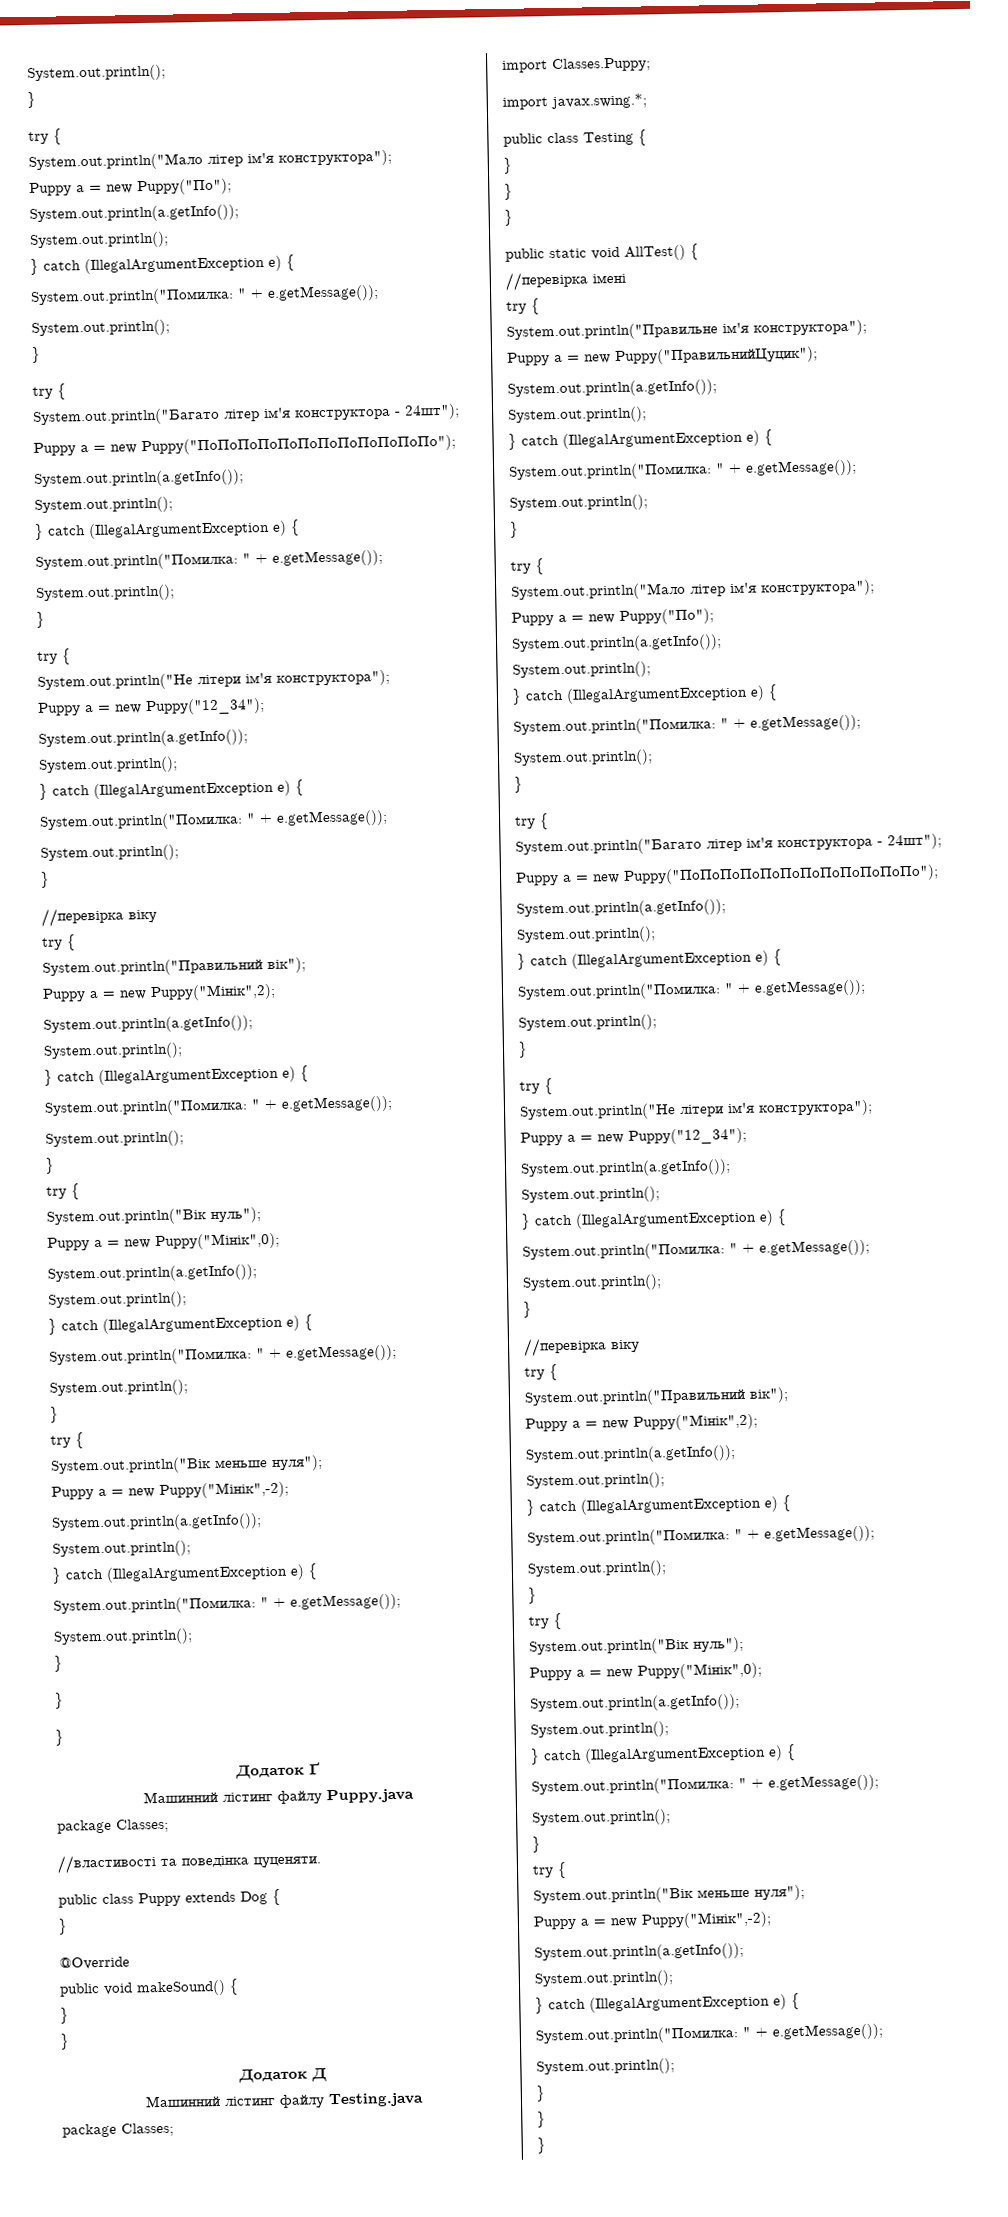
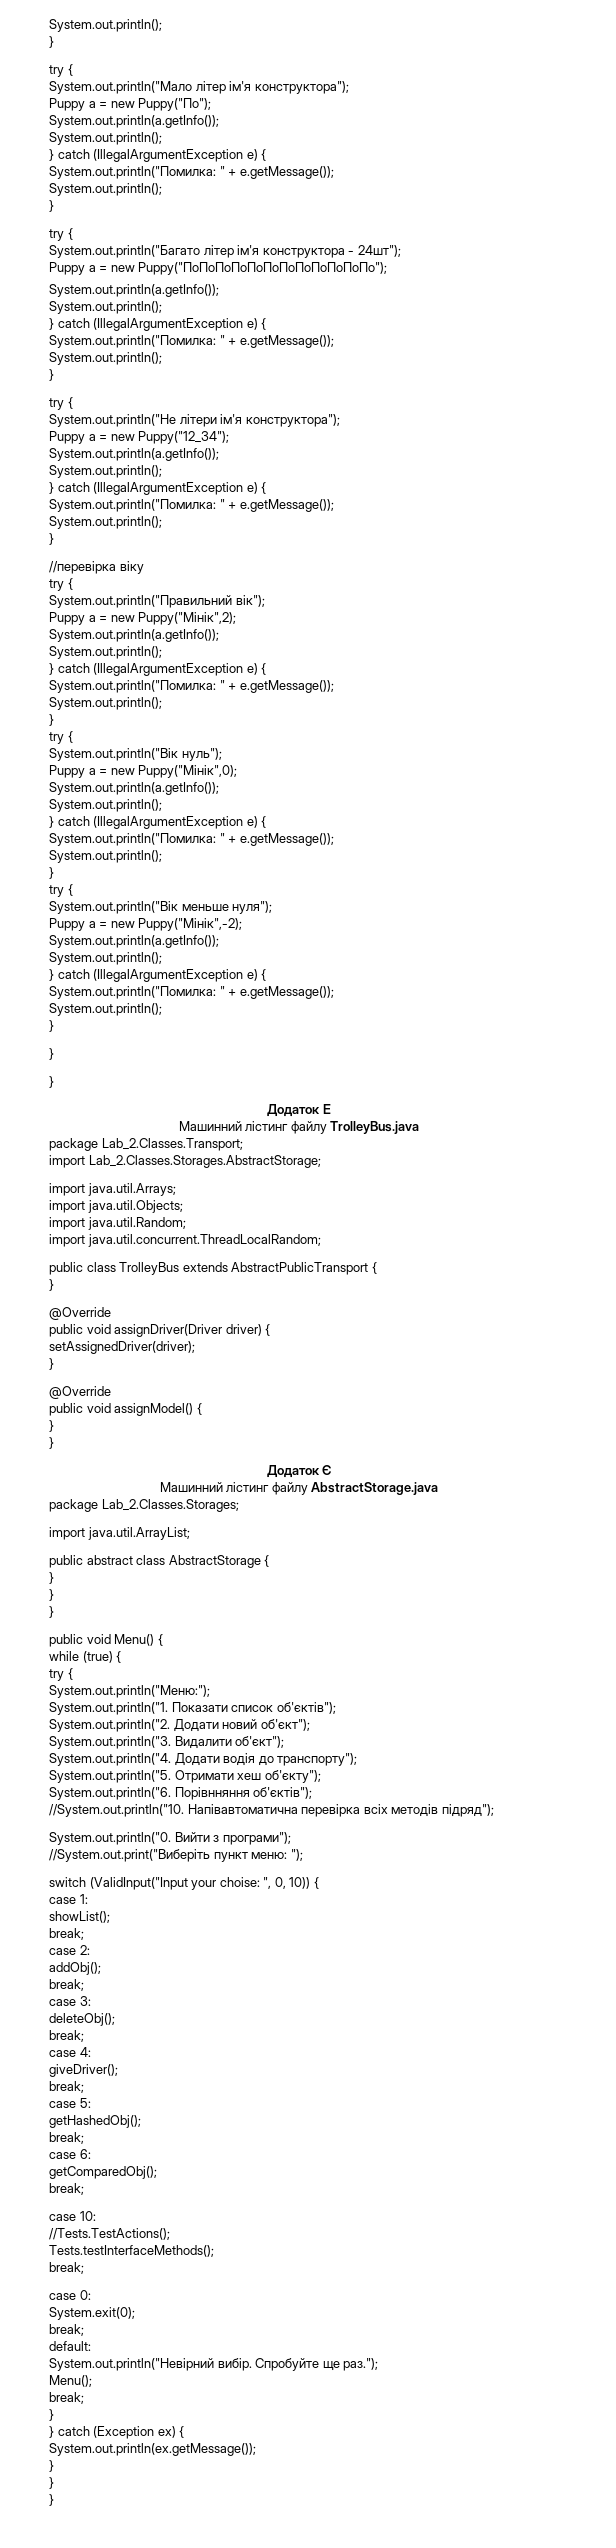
- Додаток Ґ
- Машинний лістинг файлу Puppy.java
- package Classes;
- //властивості та поведінкa цуценяти.
- public class Puppy extends Dog {
+ Додаток Е
+ Машинний лістинг файлу TrolleyBus.java
+ package Lab_2.Classes.Transport;
+ import Lab_2.Classes.Storages.AbstractStorage;
+ import java.util.Arrays;
+ import java.util.Objects;
+ import java.util.Random;
+ import java.util.concurrent.ThreadLocalRandom;
+ public class TrolleyBus extends AbstractPublicTransport {
- public void makeSound() {
+ public void assignDriver(Driver driver) {
+ setAssignedDriver(driver);
+ }
+ @Override
+ public void assignModel() {
- Додаток Д
- Машинний лістинг файлу Testing.java
- package Classes;
- import Classes.Puppy;
- import javax.swing.*;
- public class Testing {
+ Додаток Є
+ Машинний лістинг файлу AbstractStorage.java
+ package Lab_2.Classes.Storages;
+ import java.util.ArrayList;
+ public abstract class AbstractStorage {
- public static void AllTest() {
- //перевірка імені
+ public void Menu() {
+ while (true) {
  try {
- System.out.println("Правильне ім'я конструктора");
- Puppy a = new Puppy("ПравильнийЦуцик");
- System.out.println(a.getInfo());
- System.out.println();
- } catch (IllegalArgumentException e) {
- System.out.println("Помилка: " + e.getMessage());
- System.out.println();
+ System.out.println("Меню:");
+ System.out.println("1. Показати список об'єктів");
+ System.out.println("2. Додати новий об'єкт");
+ System.out.println("3. Видалити об'єкт");
+ System.out.println("4. Додати водія до транспорту");
+ System.out.println("5. Отримати хеш об'єкту");
+ System.out.println("6. Порівнняння об'єктів");
+ //System.out.println("10. Напівавтоматична перевірка всіх методів підряд");
+ System.out.println("0. Вийти з програми");
+ //System.out.print("Виберіть пункт меню: ");
+ switch (ValidInput("Input your choise: ", 0, 10)) {
+ case 1:
+ showList();
+ break;
+ case 2:
+ addObj();
+ break;
+ case 3:
+ deleteObj();
+ break;
+ case 4:
+ giveDriver();
+ break;
+ case 5:
+ getHashedObj();
+ break;
+ case 6:
+ getComparedObj();
+ break;
+ case 10:
+ //Tests.TestActions();
+ Tests.testInterfaceMethods();
+ break;
+ case 0:
+ System.exit(0);
+ break;
+ default:
+ System.out.println("Невірний вибір. Спробуйте ще раз.");
+ Menu();
+ break;
  }
- try {
- System.out.println("Мало літер ім'я конструктора");
- Puppy a = new Puppy("По");
- System.out.println(a.getInfo());
- System.out.println();
- } catch (IllegalArgumentException e) {
- System.out.println("Помилка: " + e.getMessage());
- System.out.println();
- }
- try {
- System.out.println("Багато літер ім'я конструктора - 24шт");
- Puppy a = new Puppy("ПоПоПоПоПоПоПоПоПоПоПоПо");
- System.out.println(a.getInfo());
- System.out.println();
- } catch (IllegalArgumentException e) {
- System.out.println("Помилка: " + e.getMessage());
- System.out.println();
- }
- try {
- System.out.println("Не літери ім'я конструктора");
- Puppy a = new Puppy("12_34");
- System.out.println(a.getInfo());
- System.out.println();
- } catch (IllegalArgumentException e) {
- System.out.println("Помилка: " + e.getMessage());
- System.out.println();
- }
- //перевірка віку
- try {
- System.out.println("Правильний вік");
- Puppy a = new Puppy("Мінік",2);
- System.out.println(a.getInfo());
- System.out.println();
- } catch (IllegalArgumentException e) {
- System.out.println("Помилка: " + e.getMessage());
- System.out.println();
- }
- try {
- System.out.println("Вік нуль");
- Puppy a = new Puppy("Мінік",0);
- System.out.println(a.getInfo());
- System.out.println();
- } catch (IllegalArgumentException e) {
- System.out.println("Помилка: " + e.getMessage());
- System.out.println();
- }
- try {
- System.out.println("Вік меньше нуля");
- Puppy a = new Puppy("Мінік",-2);
- System.out.println(a.getInfo());
- System.out.println();
- } catch (IllegalArgumentException e) {
- System.out.println("Помилка: " + e.getMessage());
- System.out.println();
+ } catch (Exception ex) {
+ System.out.println(ex.getMessage());

